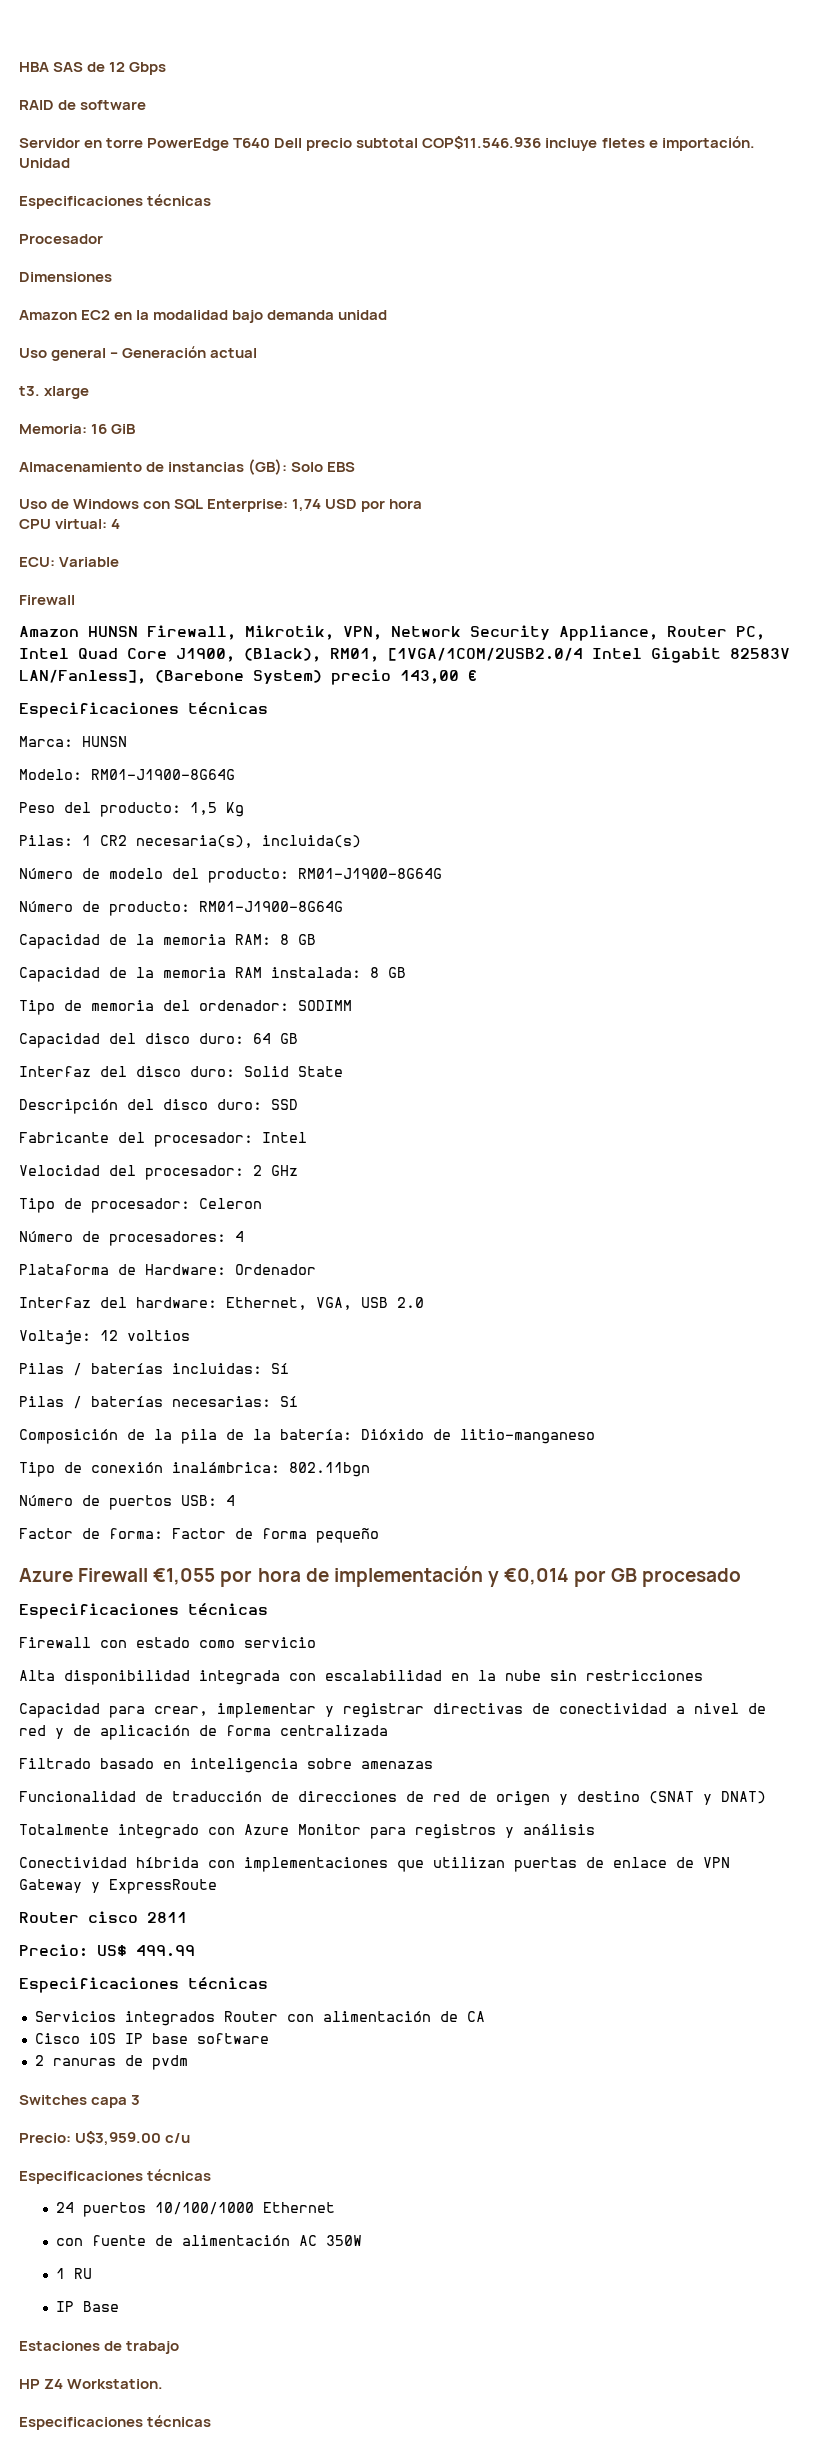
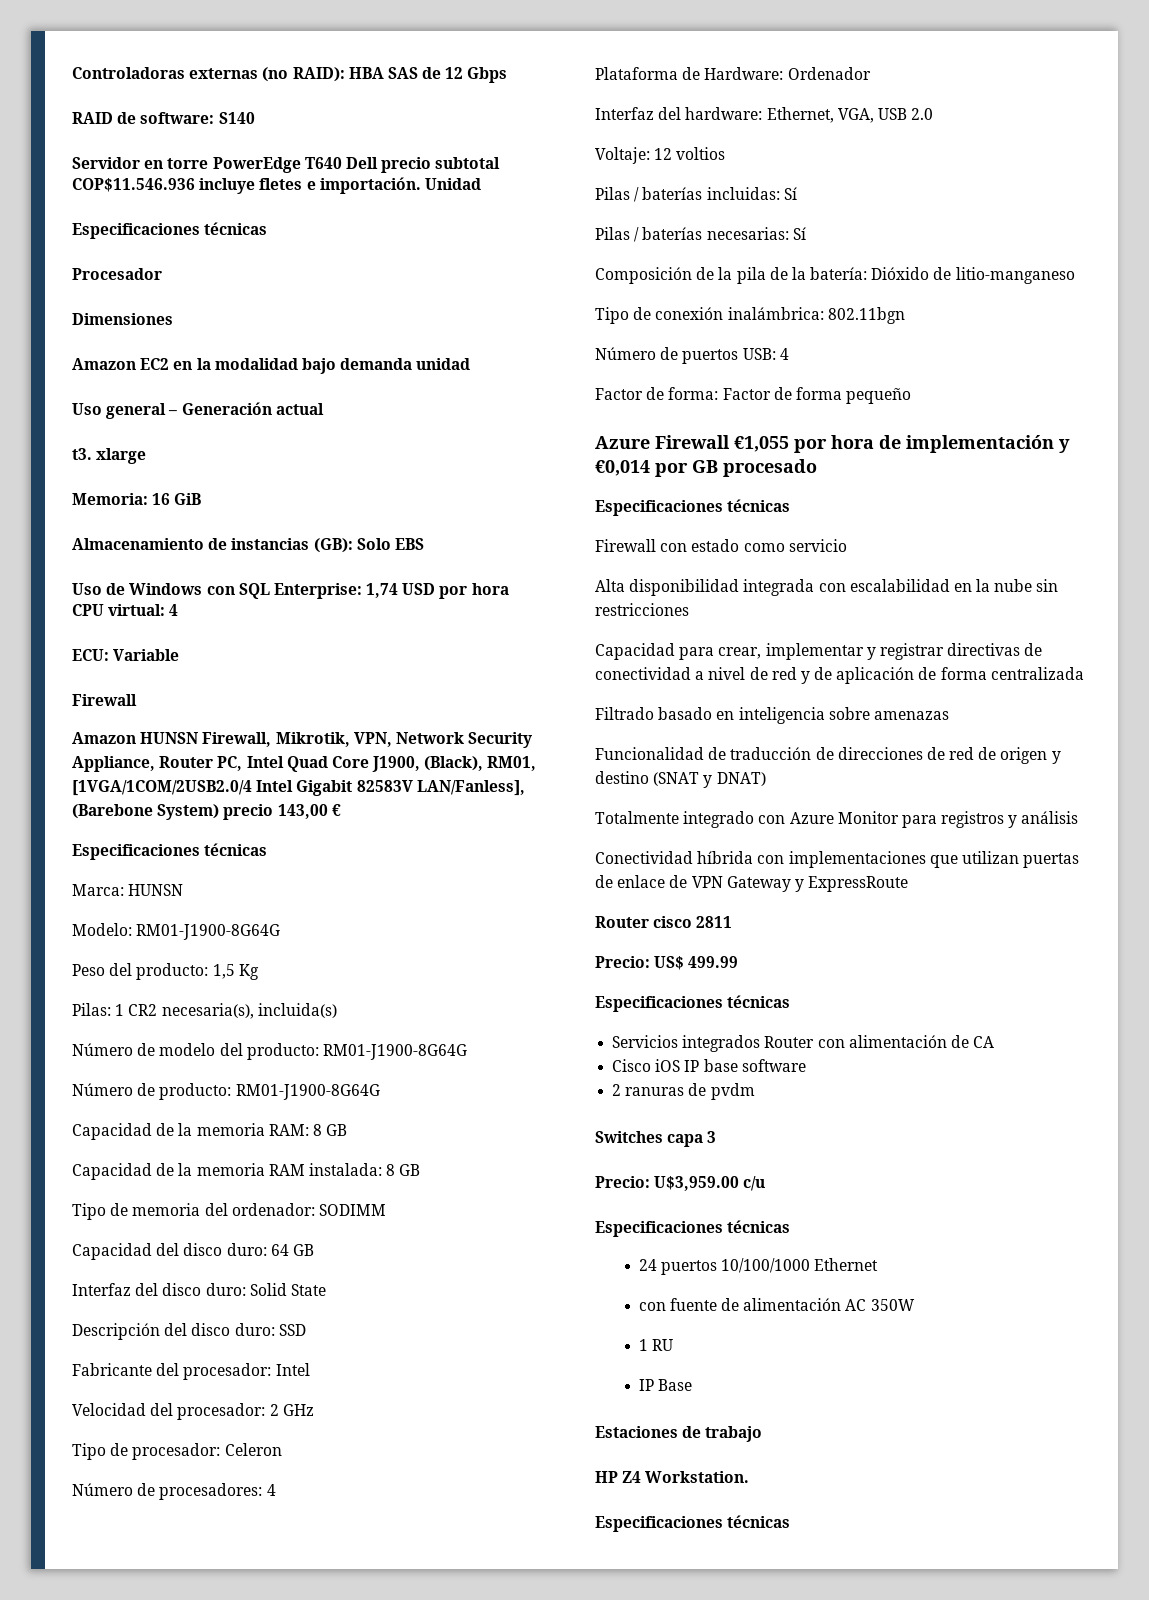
- HBA SAS de 12 Gbps
+ Controladoras externas (no RAID): HBA SAS de 12 Gbps
- RAID de software
+ RAID de software: S140

